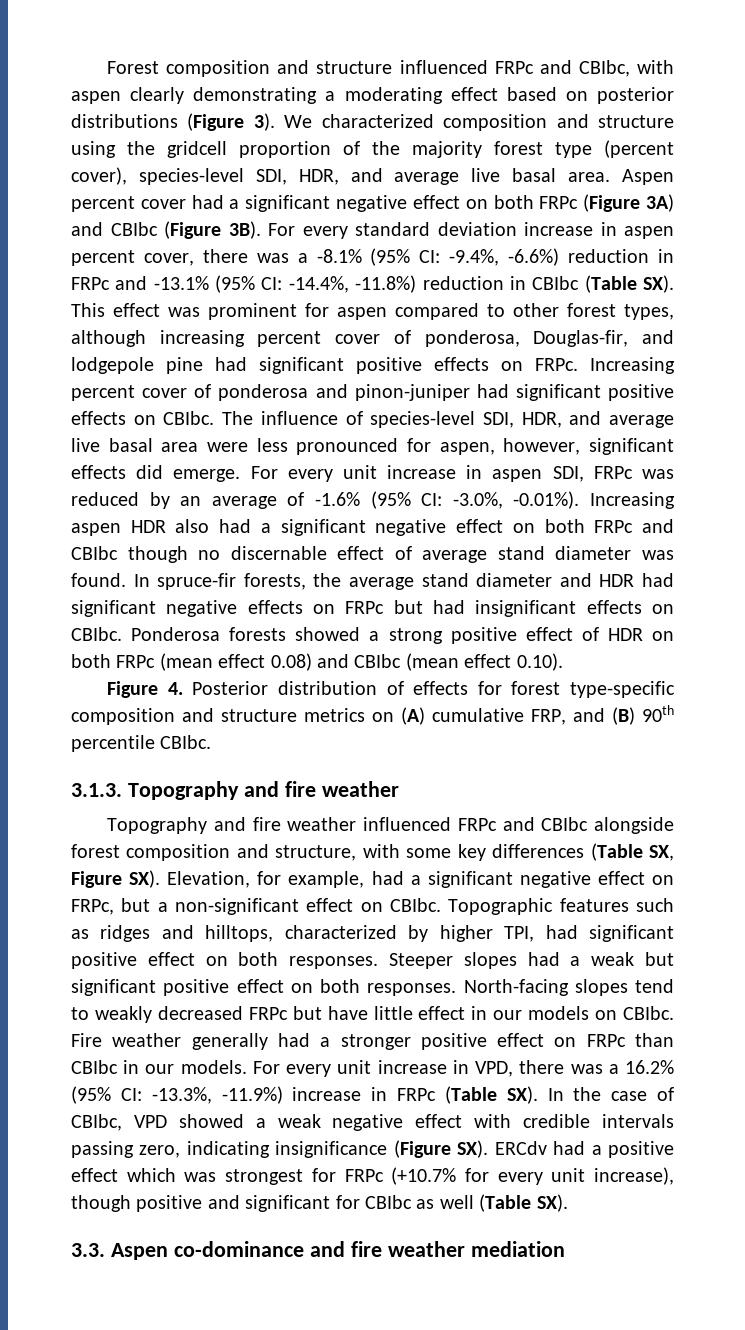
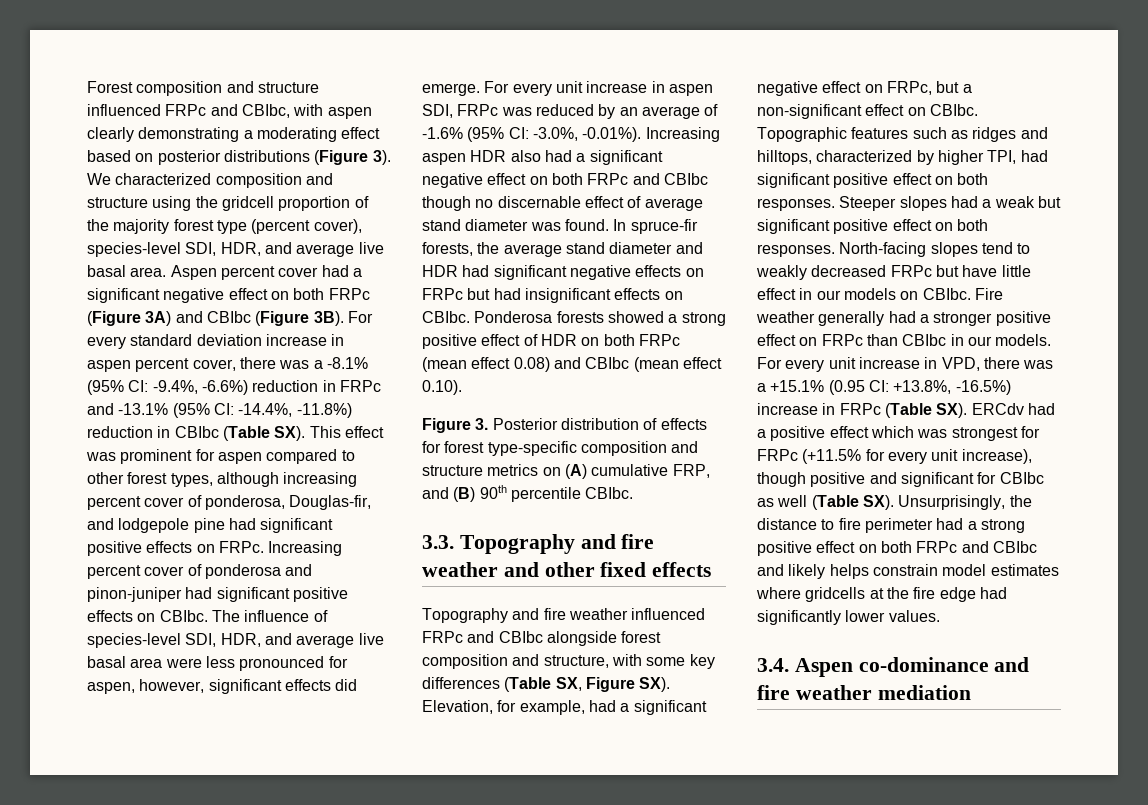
- Figure 4. Posterior distribution of effects for forest type-specific composition and structure metrics on (A) cumulative FRP, and (B) 90th percentile CBIbc.
+ Figure 3. Posterior distribution of effects for forest type-specific composition and structure metrics on (A) cumulative FRP, and (B) 90th percentile CBIbc.
- 3.1.3. Topography and fire weather
+ 3.3. Topography and fire weather and other fixed effects
- For every unit increase in VPD, there was a 16.2% (95% CI: -13.3%, -11.9%) increase in FRPc (Table SX). In the case of CBIbc, VPD showed a weak negative effect with credible intervals passing zero, indicating insignificance (Figure SX). ERCdv had a positive effect which was strongest for FRPc (+10.7% for every unit increase), though positive and significant for CBIbc as well (Table SX).
- 3.3. Aspen co-dominance and fire weather mediation
+ For every unit increase in VPD, there was a +15.1% (0.95 CI: +13.8%, -16.5%) increase in FRPc (Table SX). ERCdv had a positive effect which was strongest for FRPc (+11.5% for every unit increase), though positive and significant for CBIbc as well (Table SX). Unsurprisingly, the distance to fire perimeter had a strong positive effect on both FRPc and CBIbc and likely helps constrain model estimates where gridcells at the fire edge had significantly lower values.
+ 3.4. Aspen co-dominance and fire weather mediation

